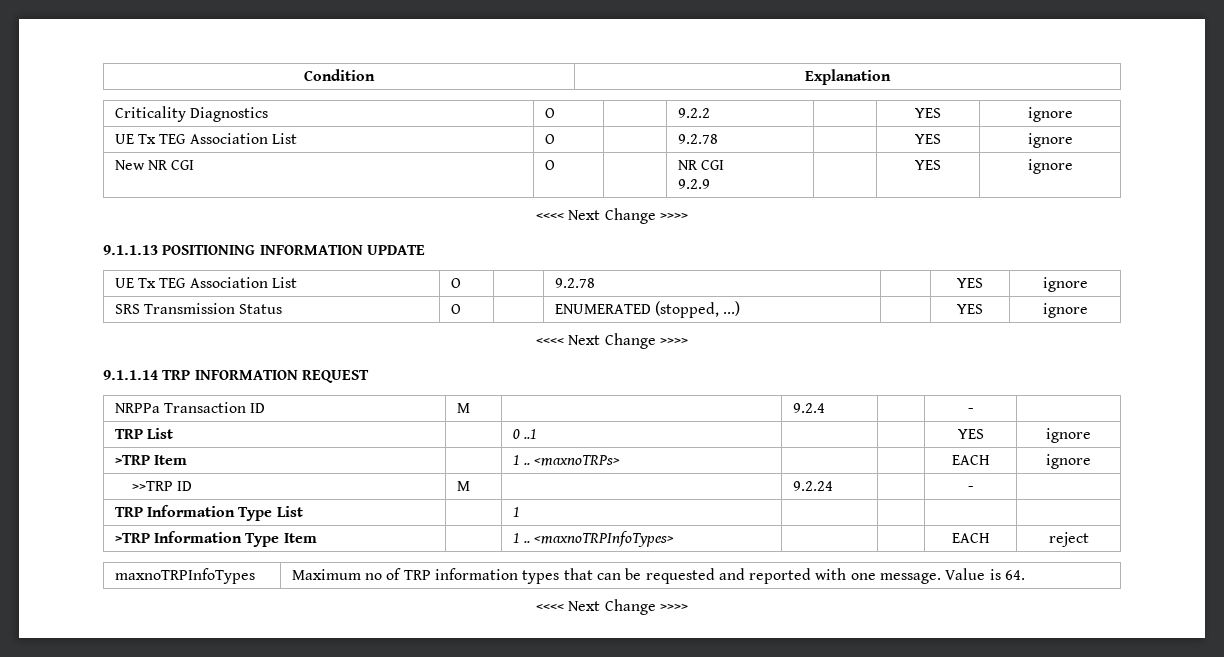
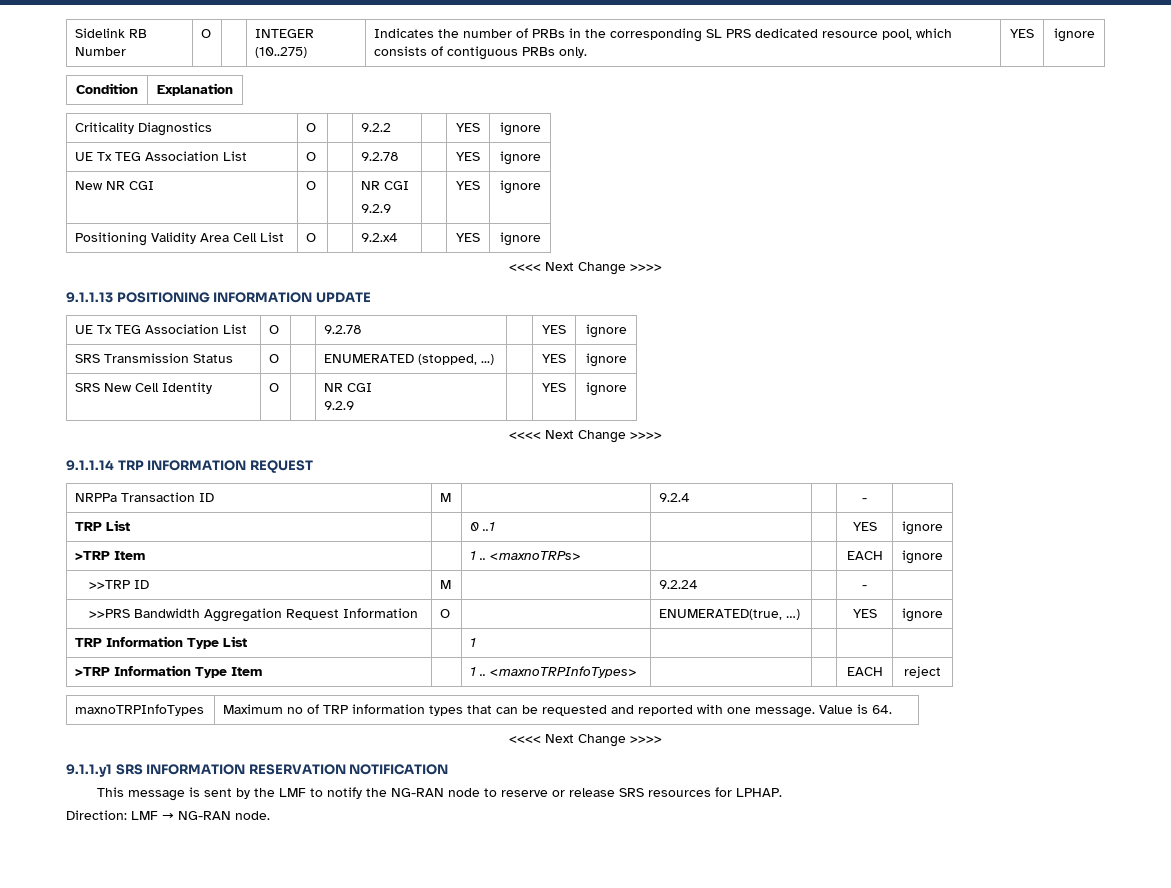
+ Sidelink RB Number | O | | INTEGER (10..275) | Indicates the number of PRBs in the corresponding SL PRS dedicated resource pool, which consists of contiguous PRBs only. | YES | ignore
+ Positioning Validity Area Cell List | O | | 9.2.x4 | | YES | ignore
+ SRS New Cell Identity | O | | NR CGI
+ 9.2.9 | | YES | ignore
+ >>PRS Bandwidth Aggregation Request Information | O | | ENUMERATED(true, …) | | YES | ignore
+ 9.1.1.y1 SRS INFORMATION RESERVATION NOTIFICATION
+ This message is sent by the LMF to notify the NG-RAN node to reserve or release SRS resources for LPHAP.
+ Direction: LMF → NG-RAN node.

